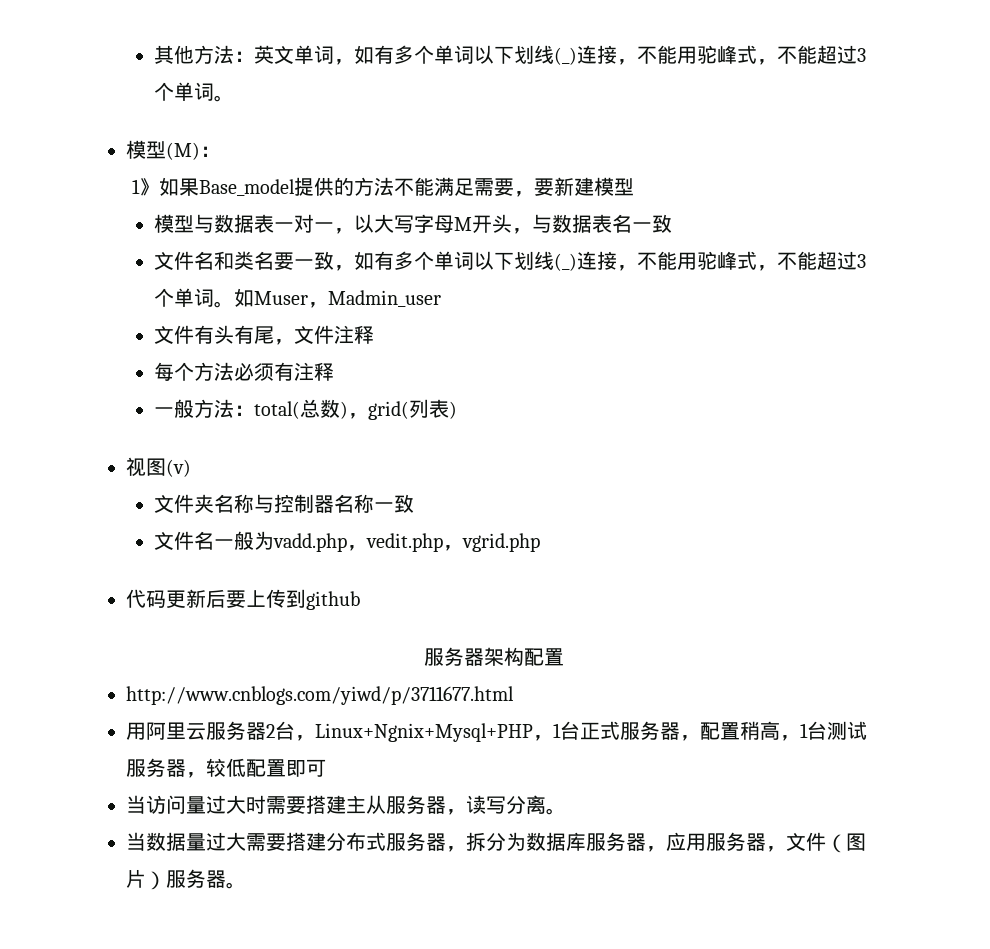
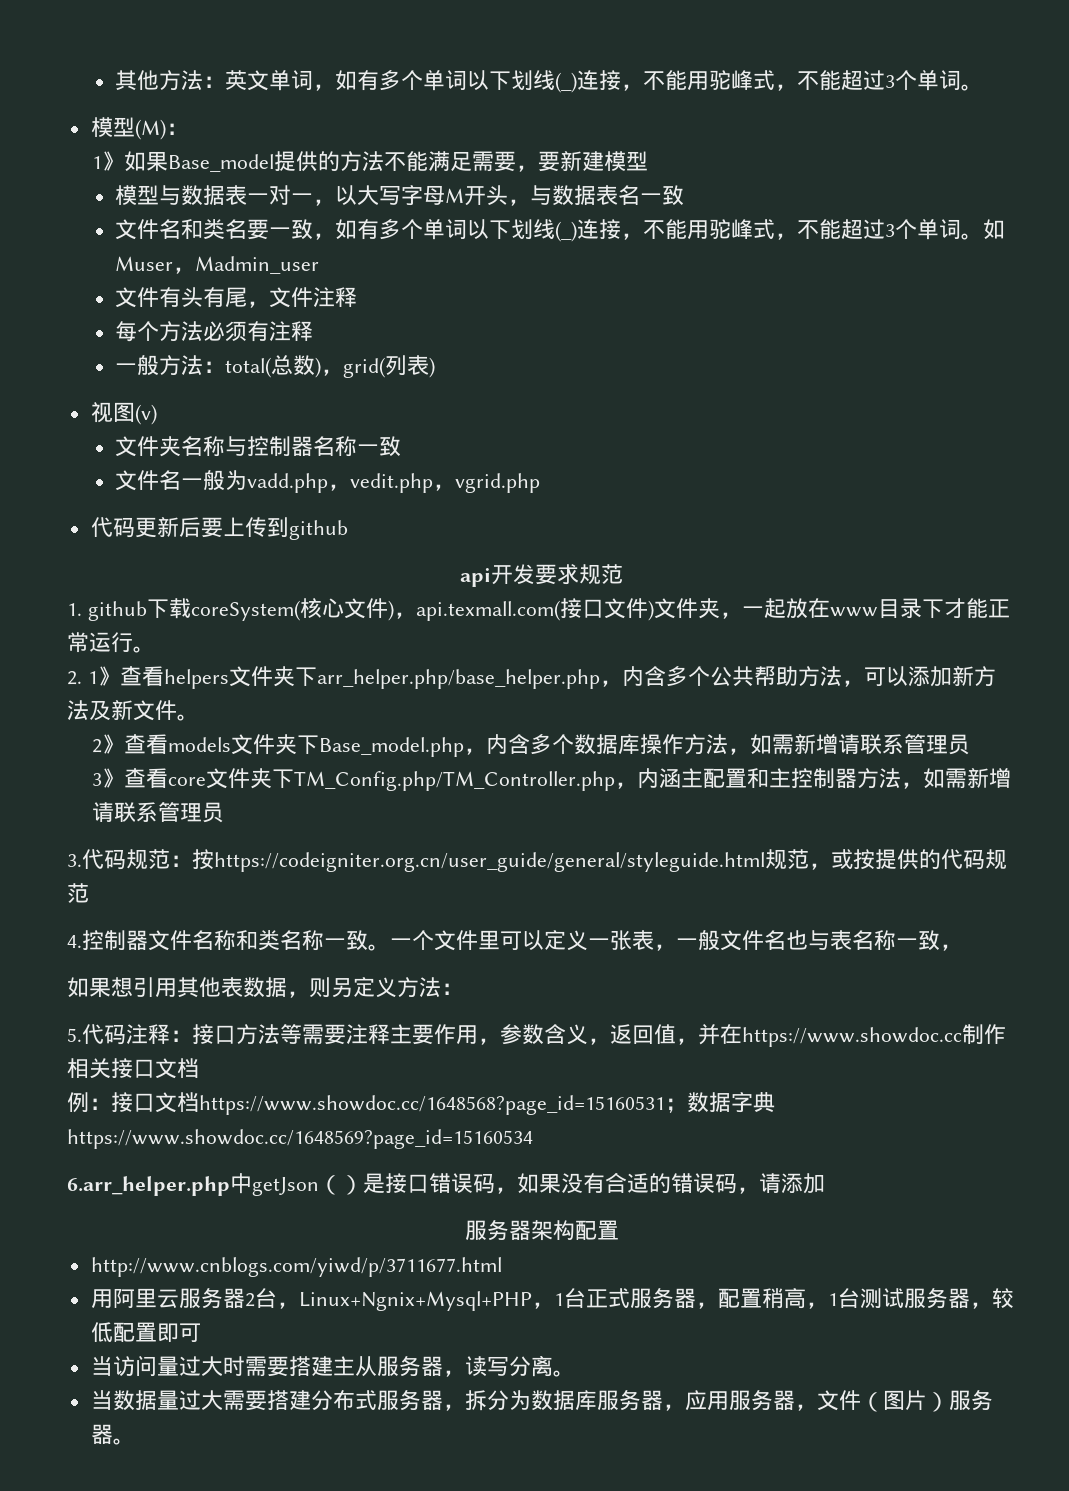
+ api开发要求规范
+ 1. github下载coreSystem(核心文件)，api.texmall.com(接口文件)文件夹，一起放在www目录下才能正常运行。
+ 2. 1》查看helpers文件夹下arr_helper.php/base_helper.php，内含多个公共帮助方法，可以添加新方法及新文件。
+ 2》查看models文件夹下Base_model.php，内含多个数据库操作方法，如需新增请联系管理员
+ 3》查看core文件夹下TM_Config.php/TM_Controller.php，内涵主配置和主控制器方法，如需新增请联系管理员
+ 3.代码规范：按https://codeigniter.org.cn/user_guide/general/styleguide.html规范，或按提供的代码规范
+ 4.控制器文件名称和类名称一致。一个文件里可以定义一张表，一般文件名也与表名称一致，
+ 如果想引用其他表数据，则另定义方法：
+ 5.代码注释：接口方法等需要注释主要作用，参数含义，返回值，并在https://www.showdoc.cc制作相关接口文档
+ 例：接口文档https://www.showdoc.cc/1648568?page_id=15160531；数据字典https://www.showdoc.cc/1648569?page_id=15160534
+ 6.arr_helper.php中getJson（）是接口错误码，如果没有合适的错误码，请添加

